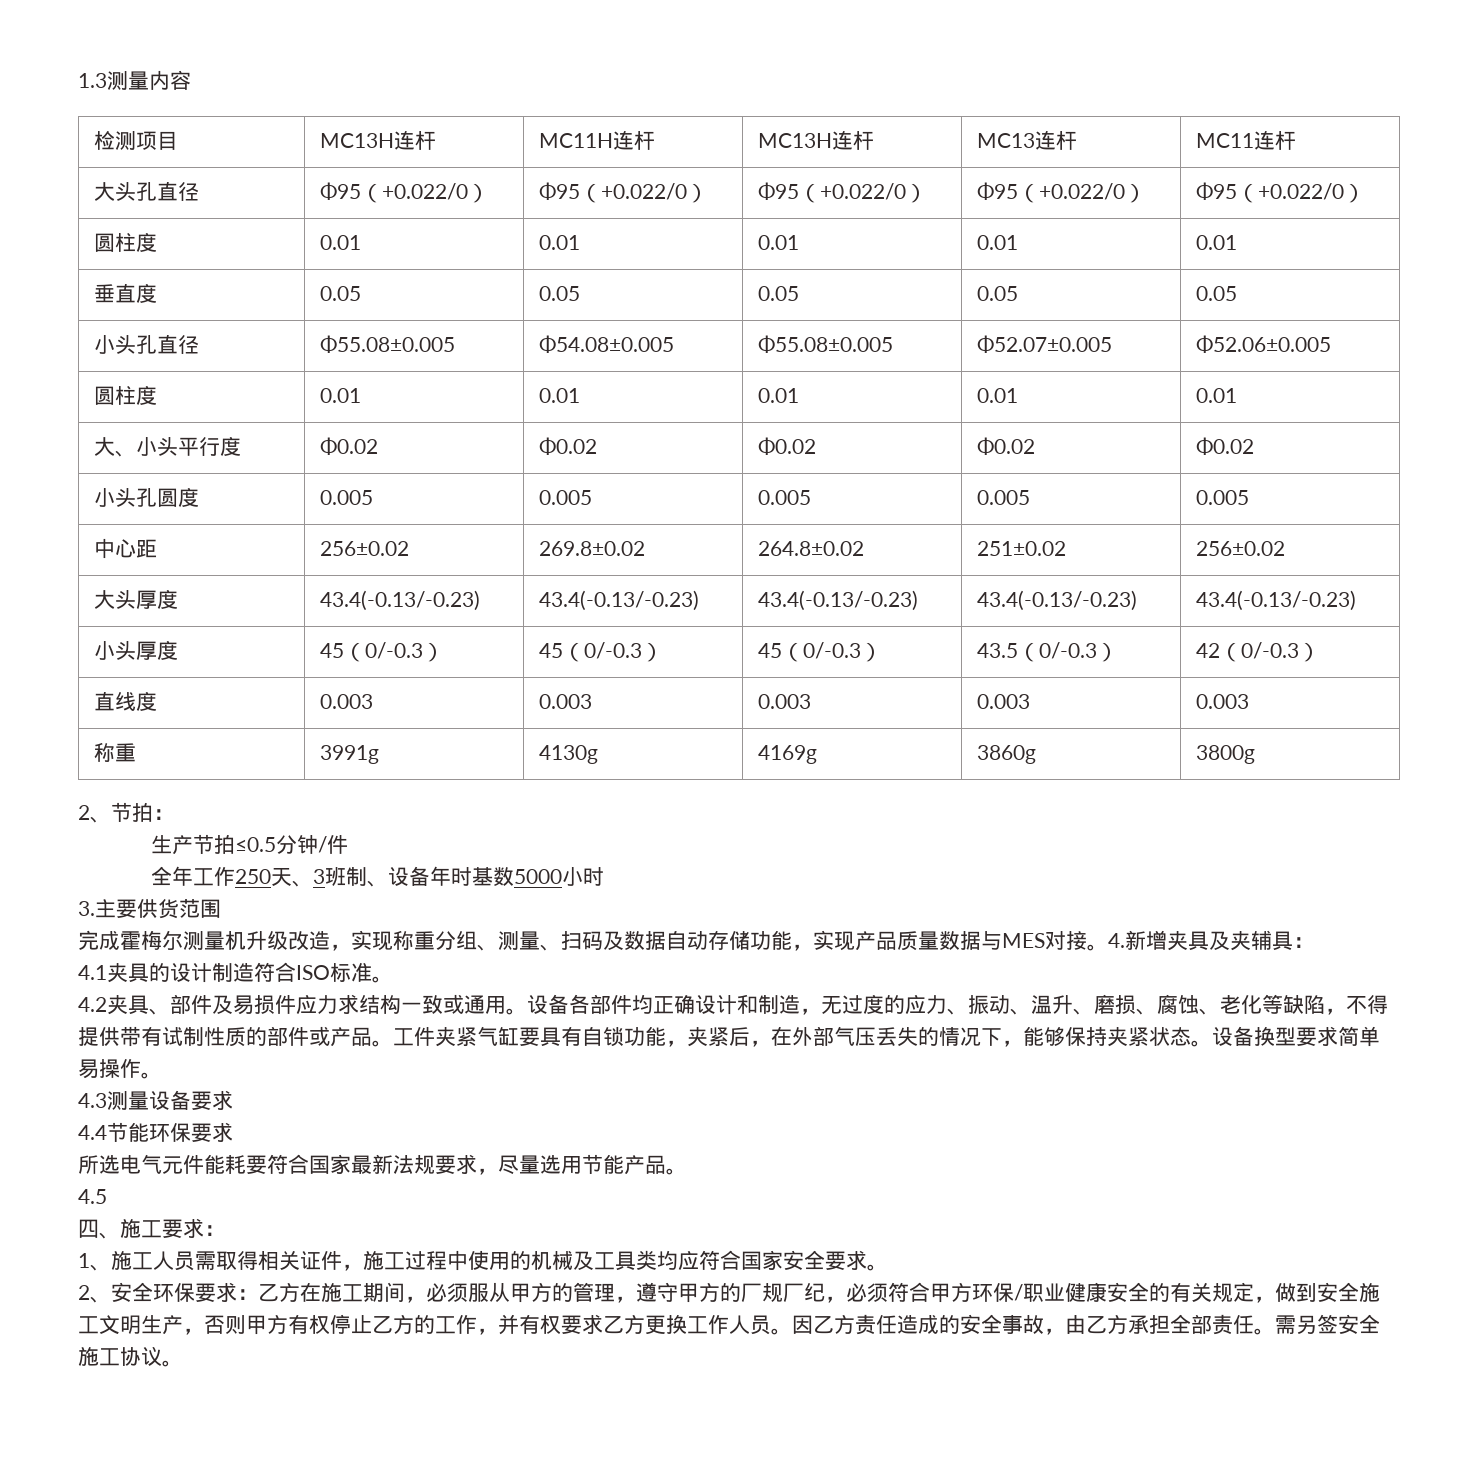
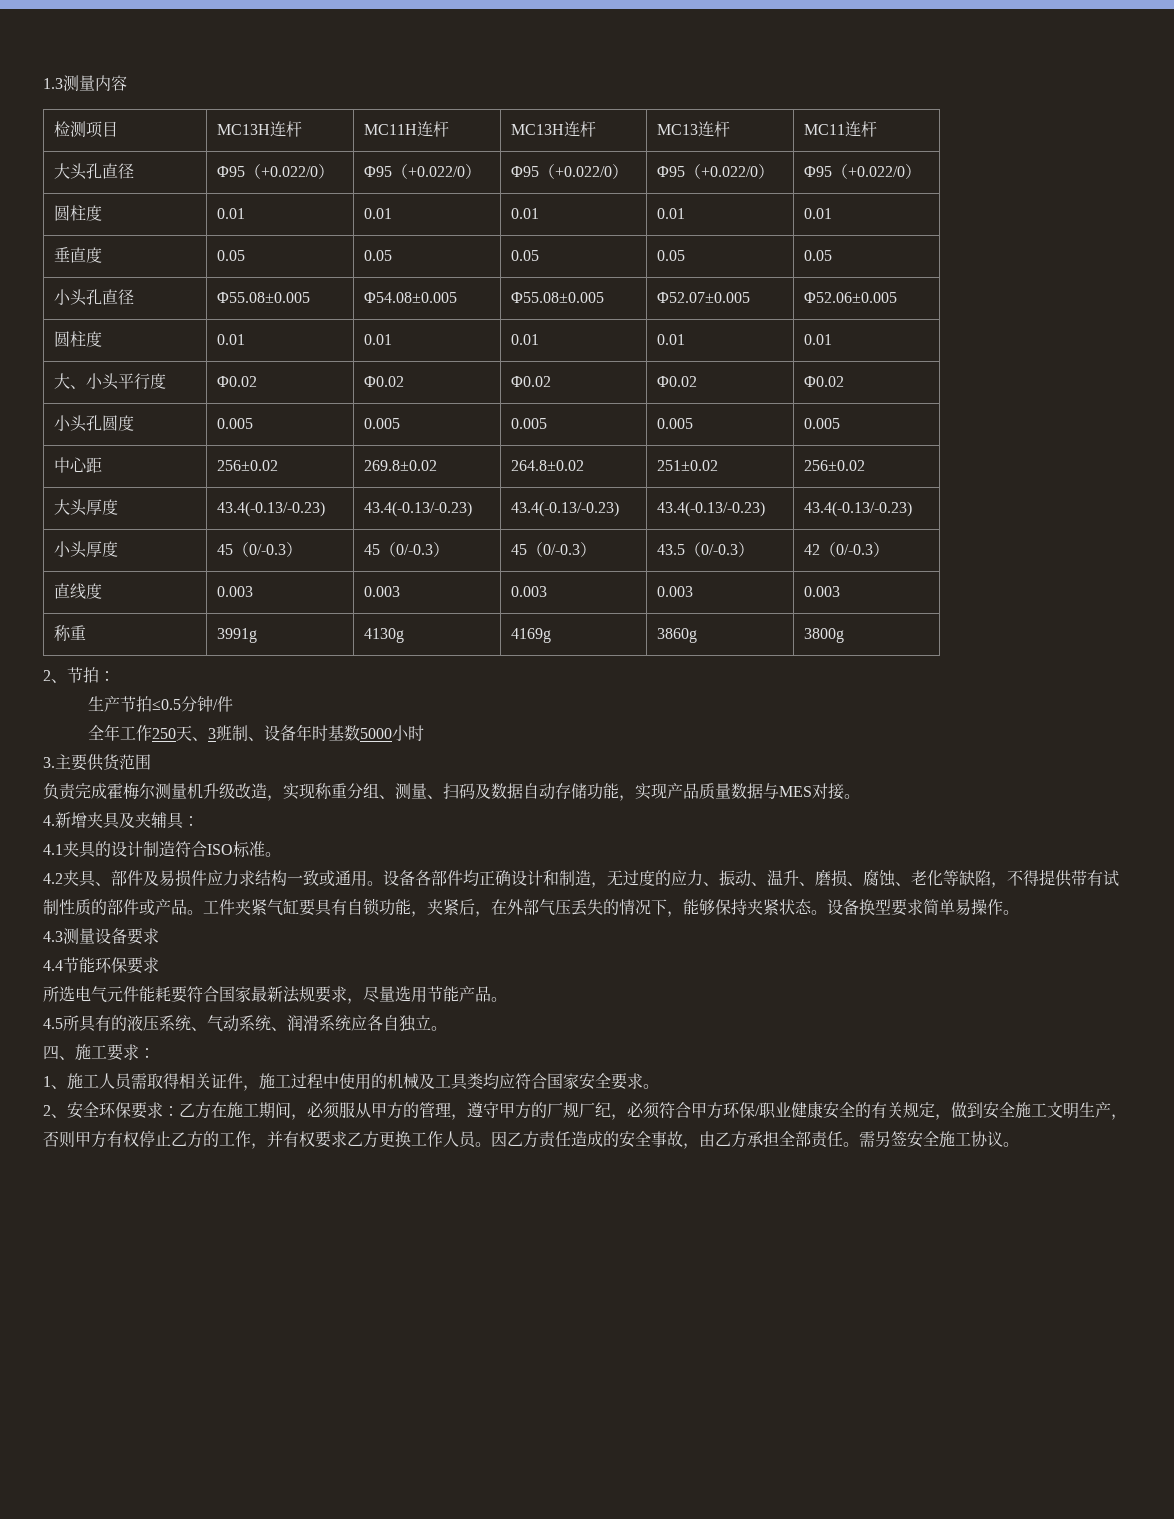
- 完成霍梅尔测量机升级改造，实现称重分组、测量、扫码及数据自动存储功能，实现产品质量数据与MES对接。4.新增夹具及夹辅具：
+ 负责完成霍梅尔测量机升级改造，实现称重分组、测量、扫码及数据自动存储功能，实现产品质量数据与MES对接。
+ 4.新增夹具及夹辅具：
- 4.5
+ 4.5所具有的液压系统、气动系统、润滑系统应各自独立。

